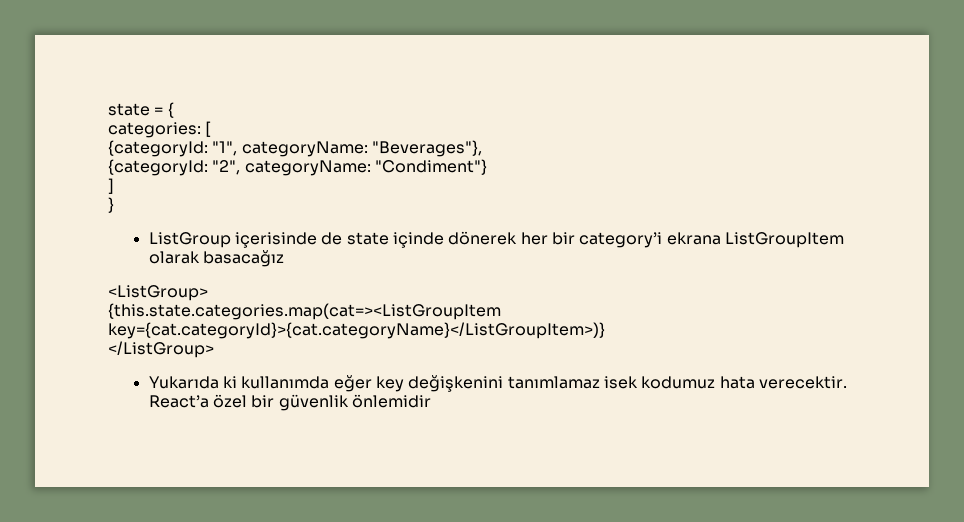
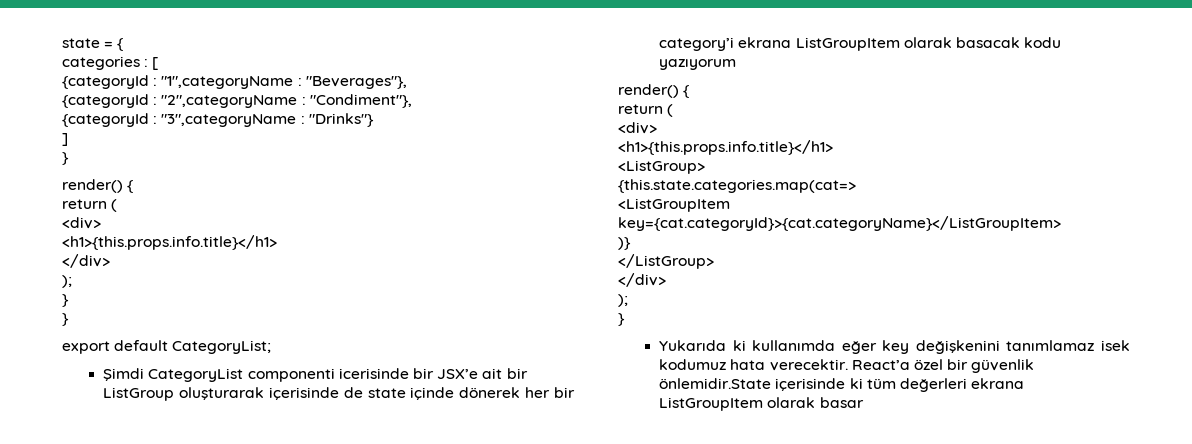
- categories: [
+ categories : [
- {categoryId: "1", categoryName: "Beverages"},
- {categoryId: "2", categoryName: "Condiment"}
+ {categoryId : "1",categoryName : "Beverages"},
+ {categoryId : "2",categoryName : "Condiment"},
+ {categoryId : "3",categoryName : "Drinks"}
  ]
  }
- ListGroup içerisinde de state içinde dönerek her bir category’i ekrana ListGroupItem olarak basacağız
+ render() {
+ return (
+ <div>
+ <h1>{this.props.info.title}</h1>
+ </div>
+ );
+ }
+ }
+ export default CategoryList;
+ Şimdi CategoryList componenti icerisinde bir JSX’e ait bir ListGroup oluşturarak içerisinde de state içinde dönerek her bir category’i ekrana ListGroupItem olarak basacak kodu yazıyorum
+ render() {
+ return (
+ <div>
+ <h1>{this.props.info.title}</h1>
  <ListGroup>
- {this.state.categories.map(cat=><ListGroupItem key={cat.categoryId}>{cat.categoryName}</ListGroupItem>)}
+ {this.state.categories.map(cat=>
+ <ListGroupItem key={cat.categoryId}>{cat.categoryName}</ListGroupItem>
+ )}
  </ListGroup>
+ </div>
+ );
+ }
- React’a özel bir güvenlik önlemidir
+ React’a özel bir güvenlik önlemidir.State içerisinde ki tüm değerleri ekrana ListGroupItem olarak basar

